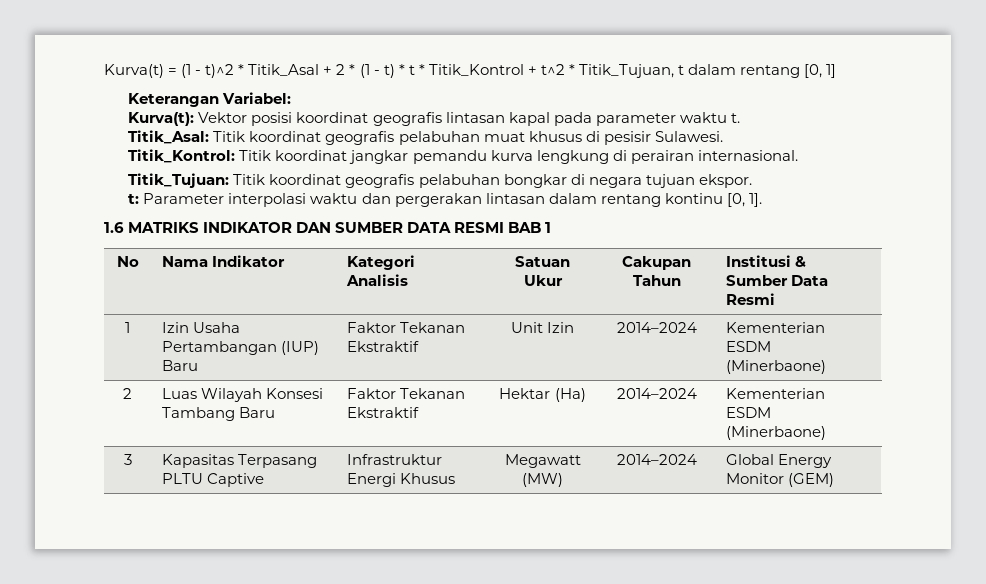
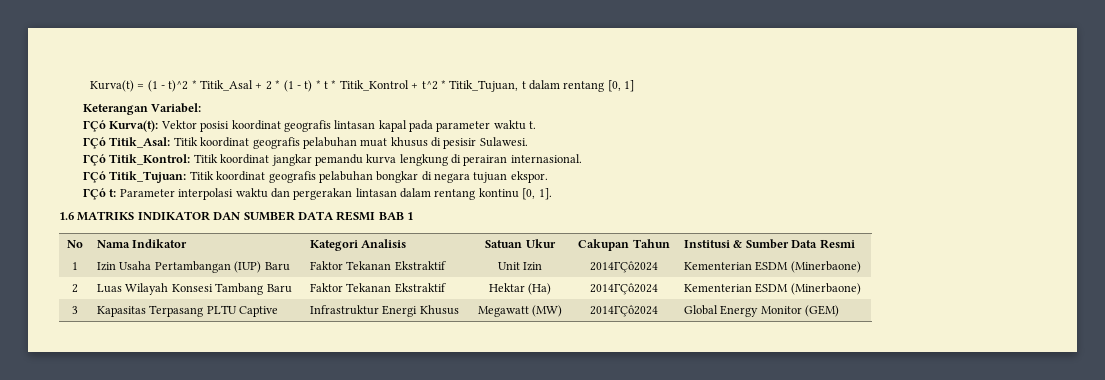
- Kurva(t): Vektor posisi koordinat geografis lintasan kapal pada parameter waktu t.
+ ΓÇó Kurva(t): Vektor posisi koordinat geografis lintasan kapal pada parameter waktu t.
- Titik_Asal: Titik koordinat geografis pelabuhan muat khusus di pesisir Sulawesi.
+ ΓÇó Titik_Asal: Titik koordinat geografis pelabuhan muat khusus di pesisir Sulawesi.
- Titik_Kontrol: Titik koordinat jangkar pemandu kurva lengkung di perairan internasional.
+ ΓÇó Titik_Kontrol: Titik koordinat jangkar pemandu kurva lengkung di perairan internasional.
- Titik_Tujuan: Titik koordinat geografis pelabuhan bongkar di negara tujuan ekspor.
+ ΓÇó Titik_Tujuan: Titik koordinat geografis pelabuhan bongkar di negara tujuan ekspor.
- t: Parameter interpolasi waktu dan pergerakan lintasan dalam rentang kontinu [0, 1].
+ ΓÇó t: Parameter interpolasi waktu dan pergerakan lintasan dalam rentang kontinu [0, 1].
- 1 | Izin Usaha Pertambangan (IUP) Baru | Faktor Tekanan Ekstraktif | Unit Izin | 2014–2024 | Kementerian ESDM (Minerbaone)
+ 1 | Izin Usaha Pertambangan (IUP) Baru | Faktor Tekanan Ekstraktif | Unit Izin | 2014ΓÇô2024 | Kementerian ESDM (Minerbaone)
- 2 | Luas Wilayah Konsesi Tambang Baru | Faktor Tekanan Ekstraktif | Hektar (Ha) | 2014–2024 | Kementerian ESDM (Minerbaone)
+ 2 | Luas Wilayah Konsesi Tambang Baru | Faktor Tekanan Ekstraktif | Hektar (Ha) | 2014ΓÇô2024 | Kementerian ESDM (Minerbaone)
- 3 | Kapasitas Terpasang PLTU Captive | Infrastruktur Energi Khusus | Megawatt (MW) | 2014–2024 | Global Energy Monitor (GEM)
+ 3 | Kapasitas Terpasang PLTU Captive | Infrastruktur Energi Khusus | Megawatt (MW) | 2014ΓÇô2024 | Global Energy Monitor (GEM)

